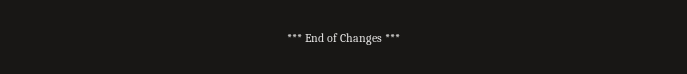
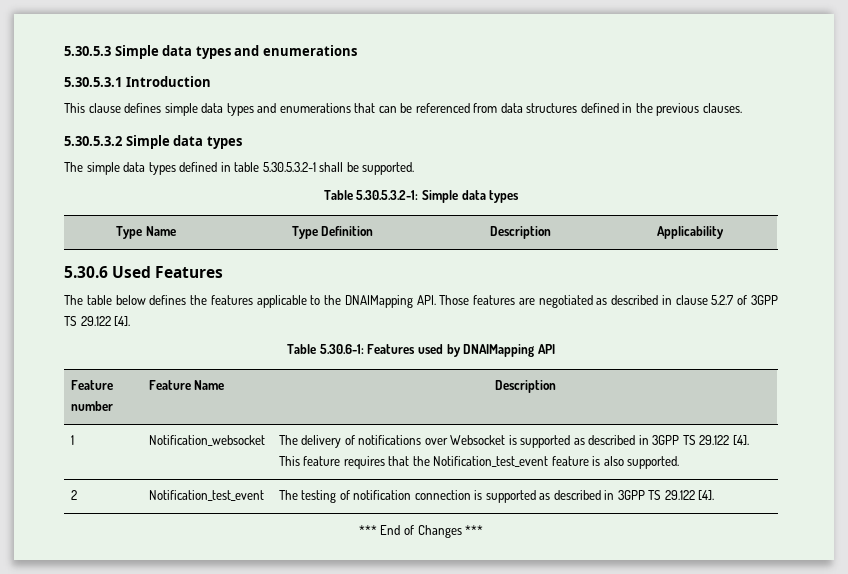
+ 5.30.5.3 Simple data types and enumerations
+ 5.30.5.3.1 Introduction
+ This clause defines simple data types and enumerations that can be referenced from data structures defined in the previous clauses.
+ 5.30.5.3.2 Simple data types
+ The simple data types defined in table 5.30.5.3.2-1 shall be supported.
+ Table 5.30.5.3.2-1: Simple data types
+ Type Name | Type Definition | Description | Applicability
+ 5.30.6 Used Features
+ The table below defines the features applicable to the DNAIMapping API. Those features are negotiated as described in clause 5.2.7 of 3GPP TS 29.122 [4].
+ Table 5.30.6-1: Features used by DNAIMapping API
+ Feature number | Feature Name | Description
+ 1 | Notification_websocket | The delivery of notifications over Websocket is supported as described in 3GPP TS 29.122 [4]. This feature requires that the Notification_test_event feature is also supported.
+ 2 | Notification_test_event | The testing of notification connection is supported as described in 3GPP TS 29.122 [4].

